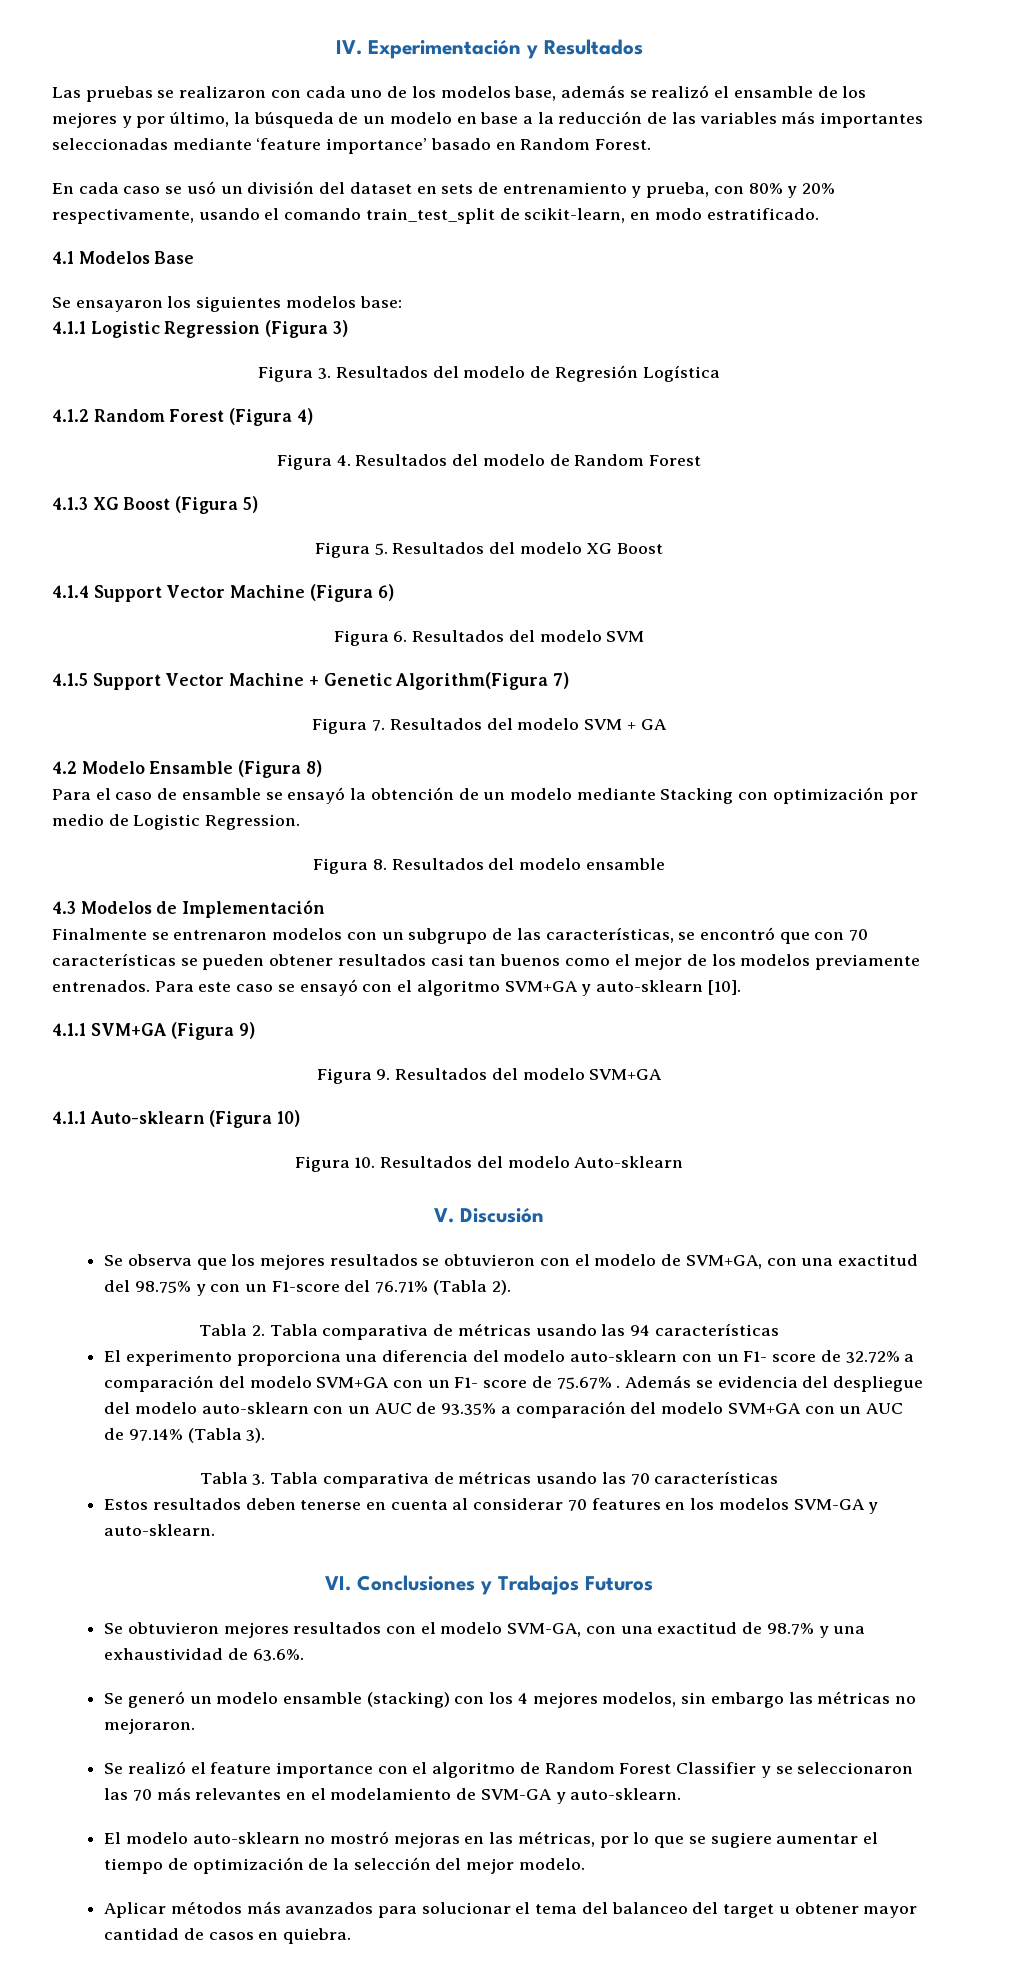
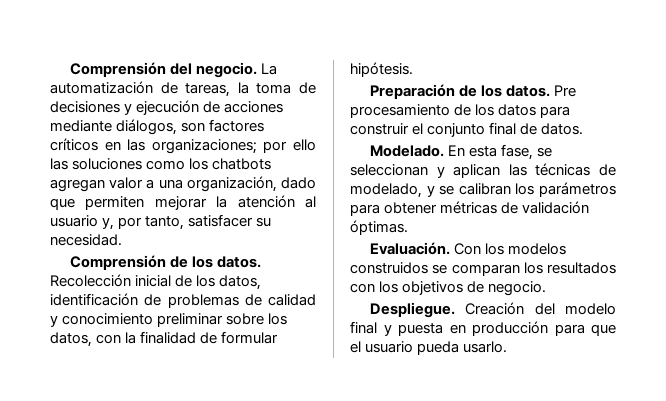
- IV. Experimentación y Resultados
- Las pruebas se realizaron con cada uno de los modelos base, además se realizó el ensamble de los mejores y por último, la búsqueda de un modelo en base a la reducción de las variables más importantes seleccionadas mediante ‘feature importance’ basado en Random Forest.
- En cada caso se usó un división del dataset en sets de entrenamiento y prueba, con 80% y 20% respectivamente, usando el comando train_test_split de scikit-learn, en modo estratificado.
- 4.1 Modelos Base
- Se ensayaron los siguientes modelos base:
- 4.1.1 Logistic Regression (Figura 3)
- Figura 3. Resultados del modelo de Regresión Logística
- 4.1.2 Random Forest (Figura 4)
- Figura 4. Resultados del modelo de Random Forest
- 4.1.3 XG Boost (Figura 5)
- Figura 5. Resultados del modelo XG Boost
- 4.1.4 Support Vector Machine (Figura 6)
- Figura 6. Resultados del modelo SVM
- 4.1.5 Support Vector Machine + Genetic Algorithm(Figura 7)
- Figura 7. Resultados del modelo SVM + GA
- 4.2 Modelo Ensamble (Figura 8)
- Para el caso de ensamble se ensayó la obtención de un modelo mediante Stacking con optimización por medio de Logistic Regression.
- Figura 8. Resultados del modelo ensamble
- 4.3 Modelos de Implementación
- Finalmente se entrenaron modelos con un subgrupo de las características, se encontró que con 70 características se pueden obtener resultados casi tan buenos como el mejor de los modelos previamente entrenados. Para este caso se ensayó con el algoritmo SVM+GA y auto-sklearn [10].
- 4.1.1 SVM+GA (Figura 9)
- Figura 9. Resultados del modelo SVM+GA
- 4.1.1 Auto-sklearn (Figura 10)
- Figura 10. Resultados del modelo Auto-sklearn
- V. Discusión
- Se observa que los mejores resultados se obtuvieron con el modelo de SVM+GA, con una exactitud del 98.75% y con un F1-score del 76.71% (Tabla 2).
- Tabla 2. Tabla comparativa de métricas usando las 94 características
- El experimento proporciona una diferencia del modelo auto-sklearn con un F1- score de 32.72% a comparación del modelo SVM+GA con un F1- score de 75.67% . Además se evidencia del despliegue del modelo auto-sklearn con un AUC de 93.35% a comparación del modelo SVM+GA con un AUC de 97.14% (Tabla 3).
- Tabla 3. Tabla comparativa de métricas usando las 70 características
- Estos resultados deben tenerse en cuenta al considerar 70 features en los modelos SVM-GA y auto-sklearn.
- VI. Conclusiones y Trabajos Futuros
- Se obtuvieron mejores resultados con el modelo SVM-GA, con una exactitud de 98.7% y una exhaustividad de 63.6%.
- Se generó un modelo ensamble (stacking) con los 4 mejores modelos, sin embargo las métricas no mejoraron.
- Se realizó el feature importance con el algoritmo de Random Forest Classifier y se seleccionaron las 70 más relevantes en el modelamiento de SVM-GA y auto-sklearn.
- El modelo auto-sklearn no mostró mejoras en las métricas, por lo que se sugiere aumentar el tiempo de optimización de la selección del mejor modelo.
- Aplicar métodos más avanzados para solucionar el tema del balanceo del target u obtener mayor cantidad de casos en quiebra.
+ Comprensión del negocio. La automatización de tareas, la toma de decisiones y ejecución de acciones mediante diálogos, son factores críticos en las organizaciones; por ello las soluciones como los chatbots agregan valor a una organización, dado que permiten mejorar la atención al usuario y, por tanto, satisfacer su necesidad.
+ Comprensión de los datos. Recolección inicial de los datos, identificación de problemas de calidad y conocimiento preliminar sobre los datos, con la finalidad de formular hipótesis.
+ Preparación de los datos. Pre procesamiento de los datos para construir el conjunto final de datos.
+ Modelado. En esta fase, se seleccionan y aplican las técnicas de modelado, y se calibran los parámetros para obtener métricas de validación óptimas.
+ Evaluación. Con los modelos construidos se comparan los resultados con los objetivos de negocio.
+ Despliegue. Creación del modelo final y puesta en producción para que el usuario pueda usarlo.

